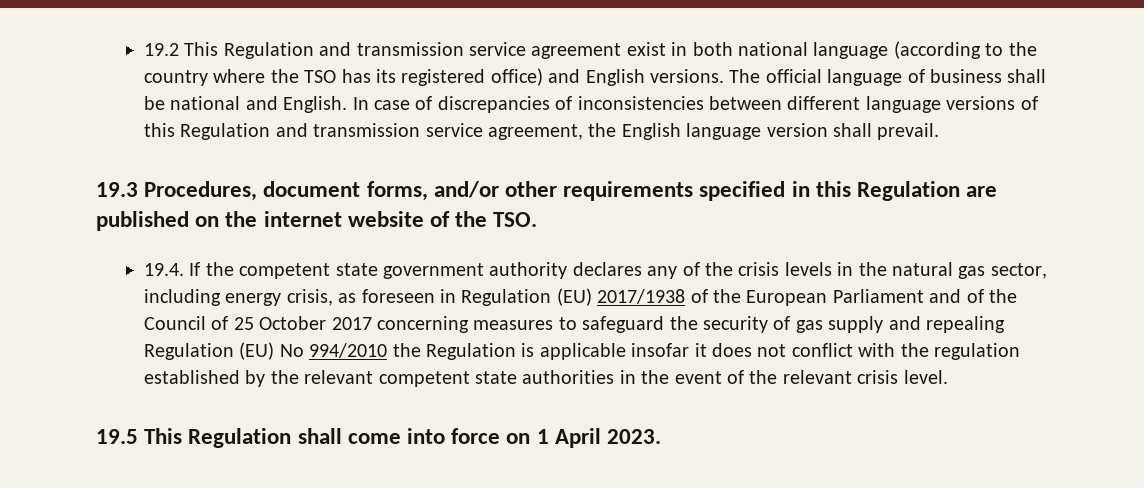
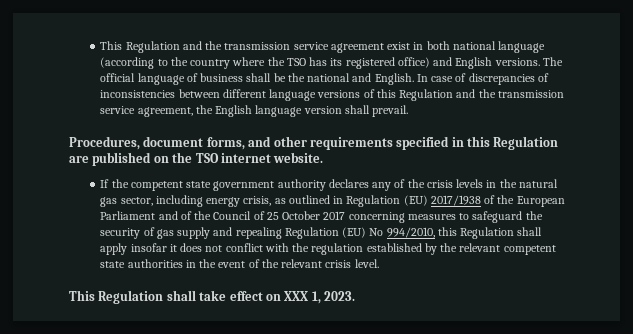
- 19.2 This Regulation and transmission service agreement exist in both national language (according to the country where the TSO has its registered office) and English versions.
+ This Regulation and the transmission service agreement exist in both national language (according to the country where the TSO has its registered office) and English versions.
- The official language of business shall be national and English.
+ The official language of business shall be the national and English.
- In case of discrepancies of inconsistencies between different language versions of this Regulation and transmission service agreement, the English language version shall prevail.
+ In case of discrepancies of inconsistencies between different language versions of this Regulation and the transmission service agreement, the English language version shall prevail.
- 19.3 Procedures, document forms, and/or other requirements specified in this Regulation are published on the internet website of the TSO.
- 19.4. If the competent state government authority declares any of the crisis levels in the natural gas sector, including energy crisis, as foreseen in Regulation (EU) 2017/1938 of the European Parliament and of the Council of 25 October 2017 concerning measures to safeguard the security of gas supply and repealing Regulation (EU) No 994/2010 the Regulation is applicable insofar it does not conflict with the regulation established by the relevant competent state authorities in the event of the relevant crisis level.
+ Procedures, document forms, and other requirements specified in this Regulation are published on the TSO internet website.
+ If the competent state government authority declares any of the crisis levels in the natural gas sector, including energy crisis, as outlined in Regulation (EU) 2017/1938 of the European Parliament and of the Council of 25 October 2017 concerning measures to safeguard the security of gas supply and repealing Regulation (EU) No 994/2010, this Regulation shall apply insofar it does not conflict with the regulation established by the relevant competent state authorities in the event of the relevant crisis level.
- 19.5 This Regulation shall come into force on 1 April 2023.
+ This Regulation shall take effect on XXX 1, 2023.

